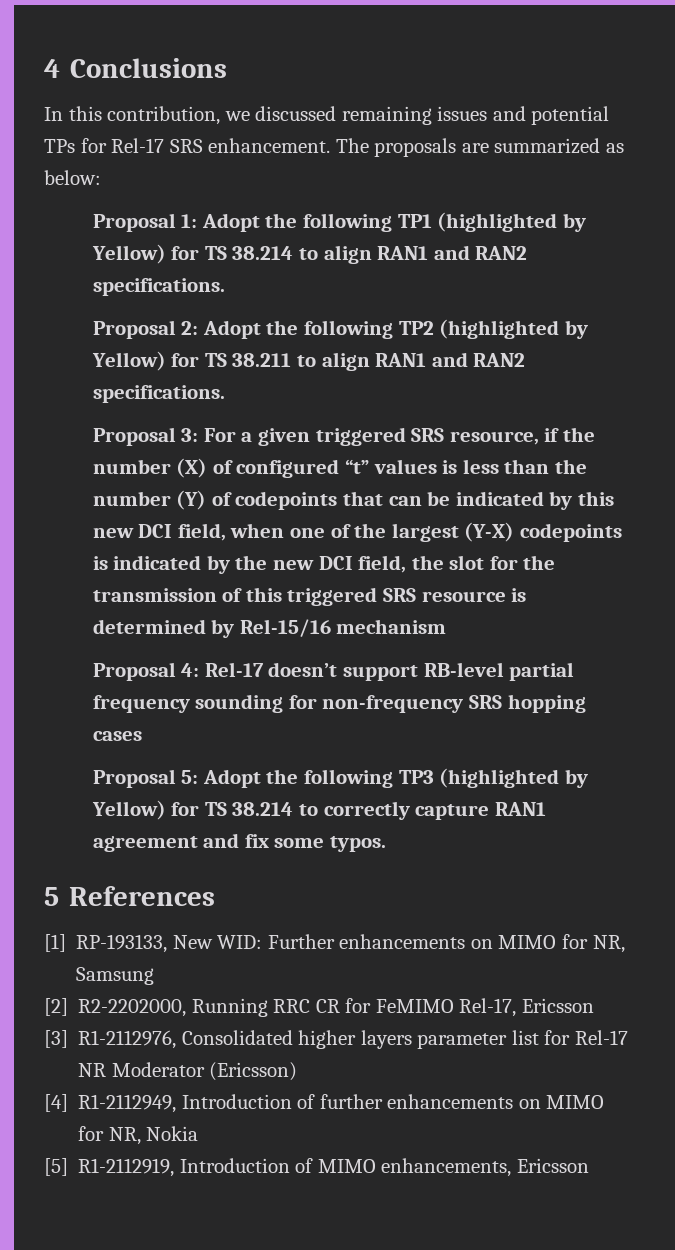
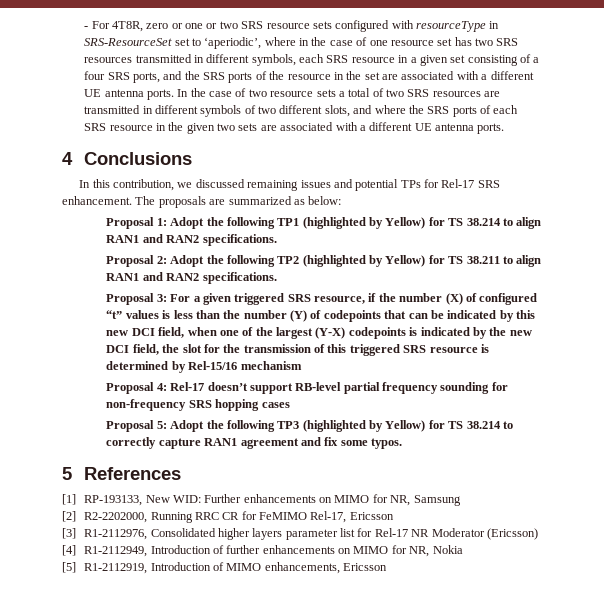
+ - For 4T8R, zero or one or two SRS resource sets configured with resourceType in SRS-ResourceSet set to ‘aperiodic’, where in the case of one resource set has two SRS resources transmitted in different symbols, each SRS resource in a given set consisting of a four SRS ports, and the SRS ports of the resource in the set are associated with a different UE antenna ports. In the case of two resource sets a total of two SRS resources are transmitted in different symbols of two different slots, and where the SRS ports of each SRS resource in the given two sets are associated with a different UE antenna ports.

